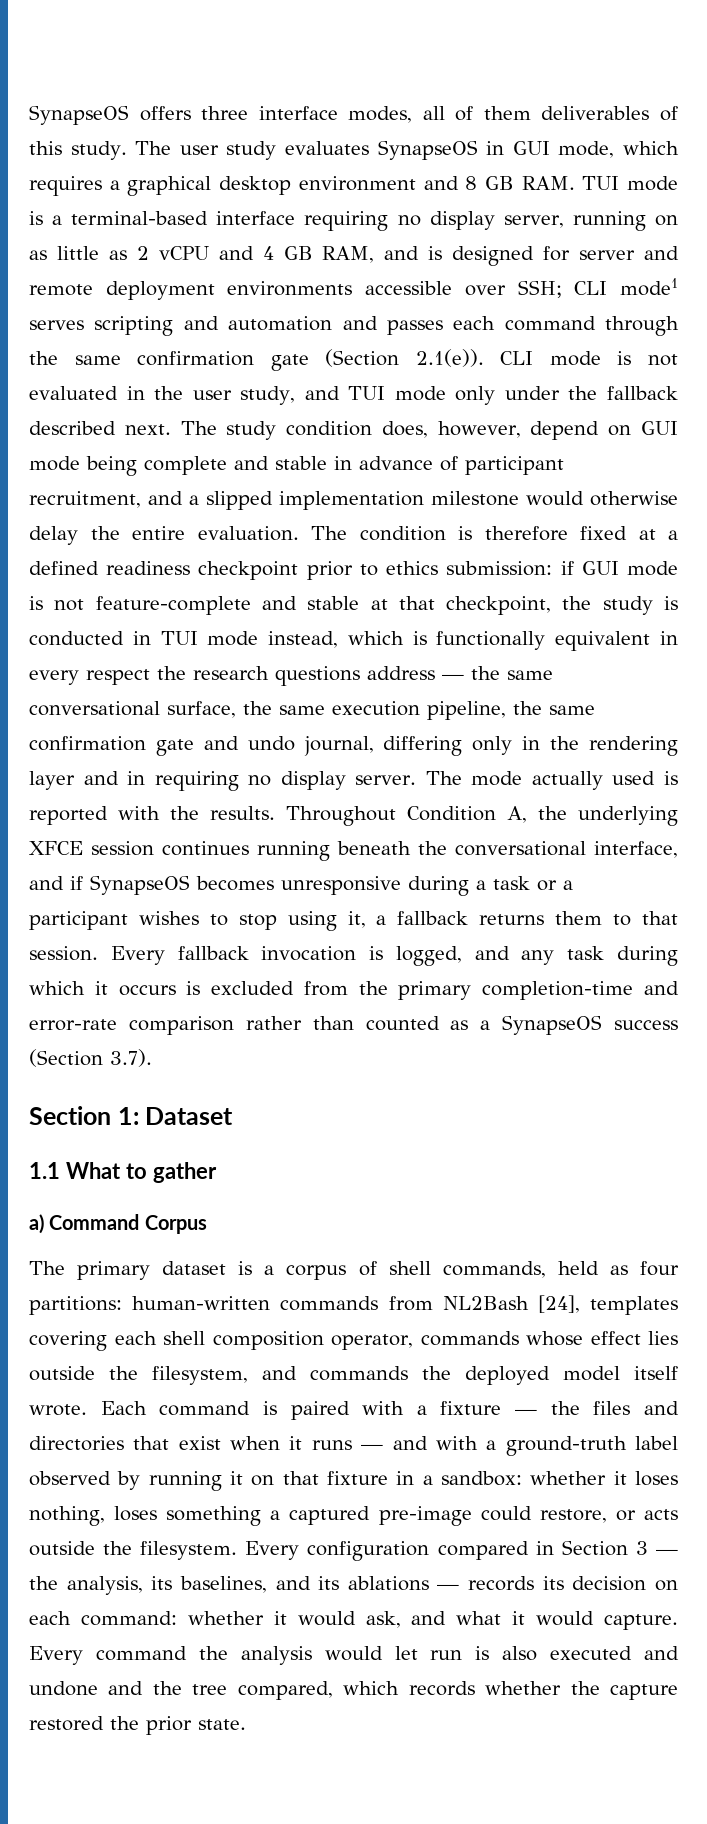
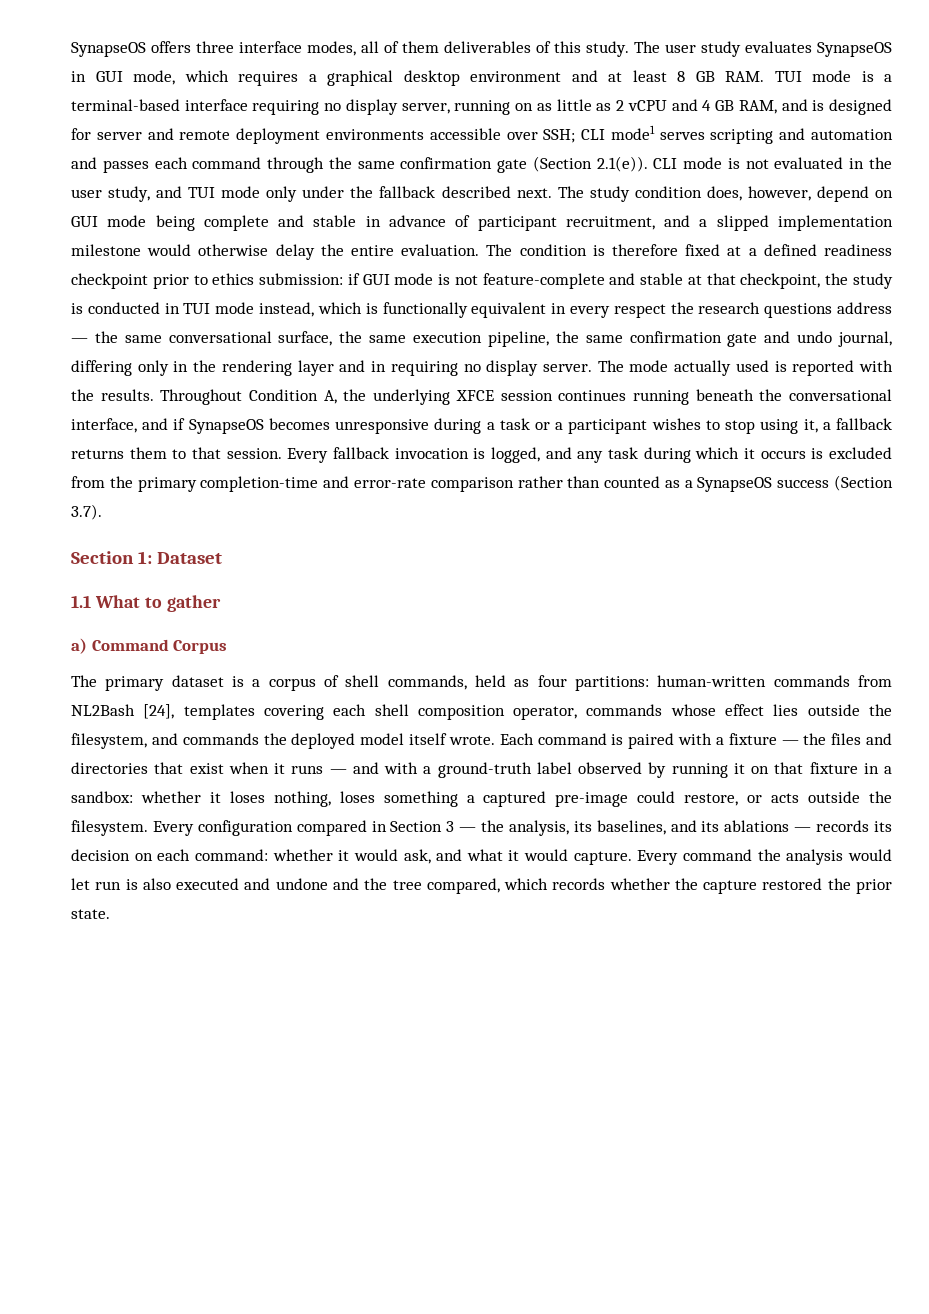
- The user study evaluates SynapseOS in GUI mode, which requires a graphical desktop environment and 8 GB RAM. TUI mode is a terminal-based interface requiring no display server, running on as little as 2 vCPU and 4 GB RAM, and is designed for server and remote deployment environments accessible over SSH;
+ The user study evaluates SynapseOS in GUI mode, which requires a graphical desktop environment and at least 8 GB RAM. TUI mode is a terminal-based interface requiring no display server, running on as little as 2 vCPU and 4 GB RAM, and is designed for server and remote deployment environments accessible over SSH;

